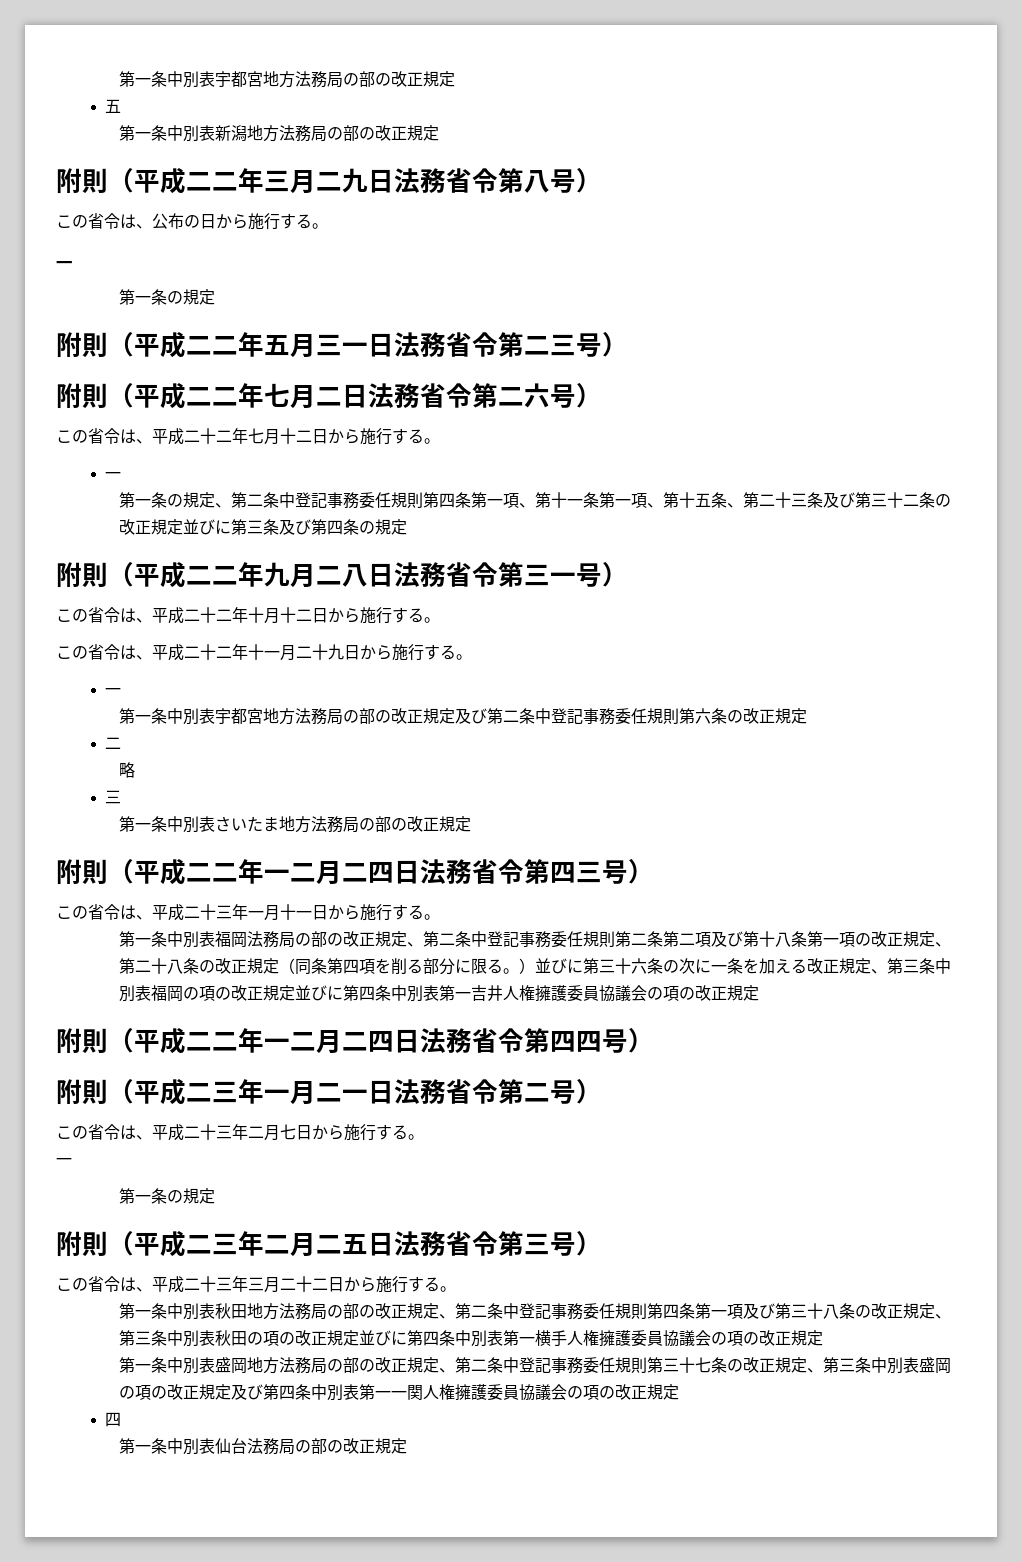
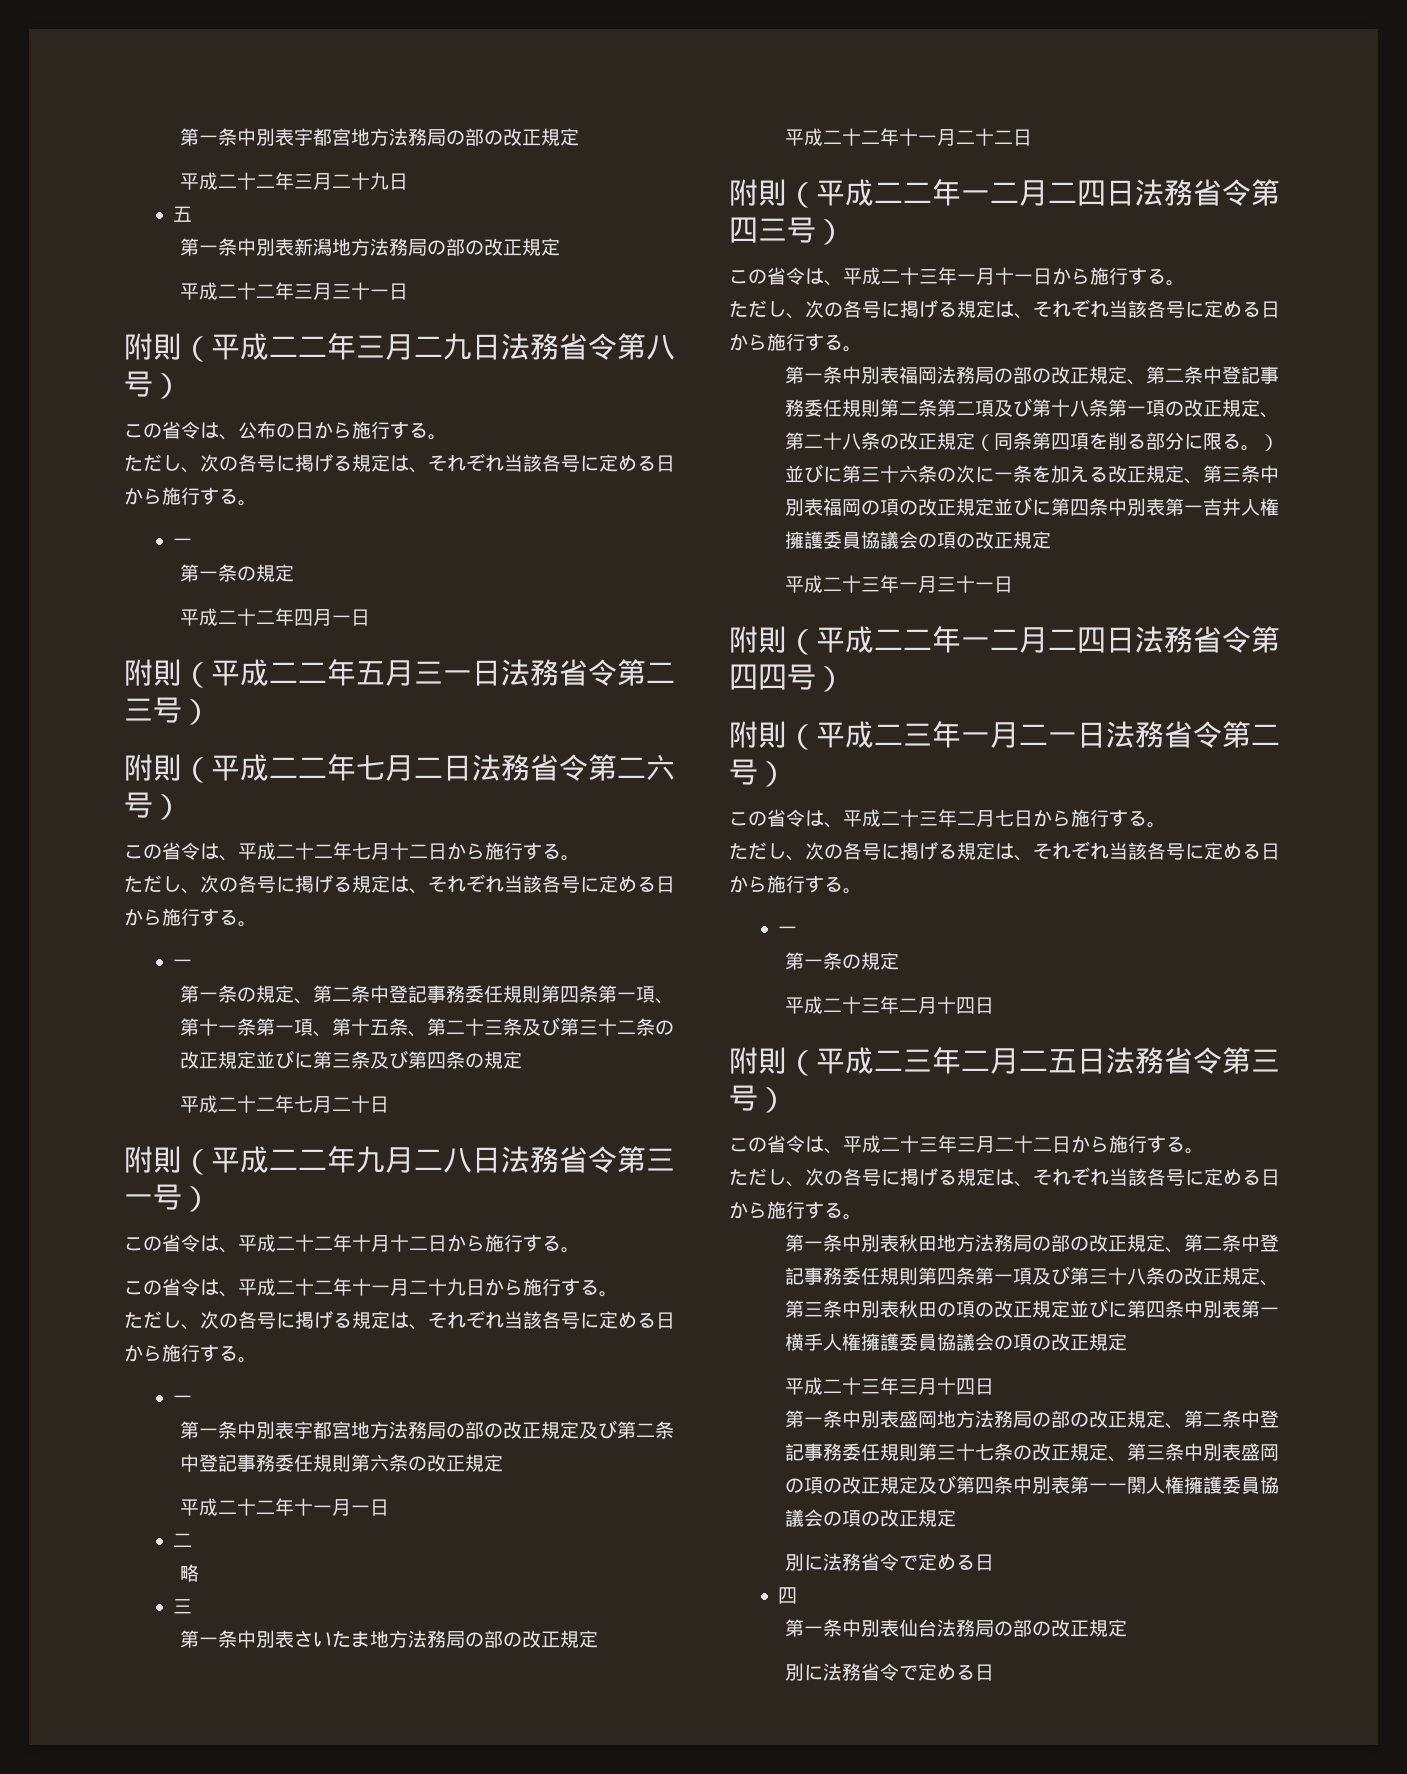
+ 平成二十二年三月二十九日
+ 平成二十二年三月三十一日
  この省令は、公布の日から施行する。
+ ただし、次の各号に掲げる規定は、それぞれ当該各号に定める日から施行する。
  一
  第一条の規定
+ 平成二十二年四月一日
  この省令は、平成二十二年七月十二日から施行する。
+ ただし、次の各号に掲げる規定は、それぞれ当該各号に定める日から施行する。
+ 平成二十二年七月二十日
  この省令は、平成二十二年十一月二十九日から施行する。
+ ただし、次の各号に掲げる規定は、それぞれ当該各号に定める日から施行する。
+ 平成二十二年十一月一日
+ 平成二十二年十一月二十二日
  この省令は、平成二十三年一月十一日から施行する。
+ ただし、次の各号に掲げる規定は、それぞれ当該各号に定める日から施行する。
+ 平成二十三年一月三十一日
  この省令は、平成二十三年二月七日から施行する。
+ ただし、次の各号に掲げる規定は、それぞれ当該各号に定める日から施行する。
  一
  第一条の規定
+ 平成二十三年二月十四日
  この省令は、平成二十三年三月二十二日から施行する。
+ ただし、次の各号に掲げる規定は、それぞれ当該各号に定める日から施行する。
+ 平成二十三年三月十四日
  第一条中別表盛岡地方法務局の部の改正規定、第二条中登記事務委任規則第三十七条の改正規定、第三条中別表盛岡の項の改正規定及び第四条中別表第一一関人権擁護委員協議会の項の改正規定
+ 別に法務省令で定める日
  第一条中別表仙台法務局の部の改正規定
+ 別に法務省令で定める日

